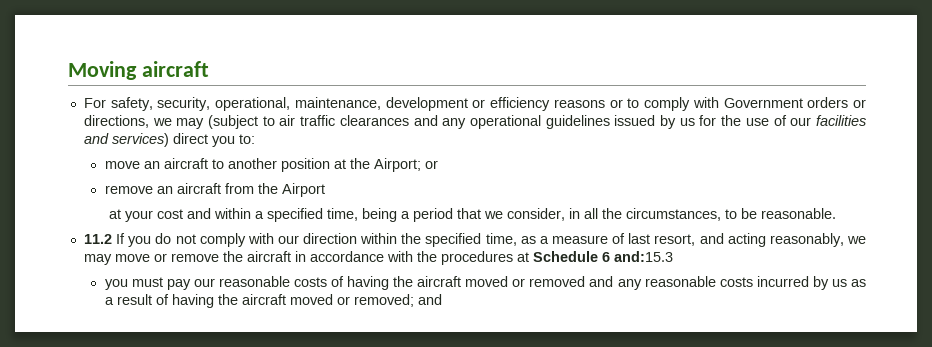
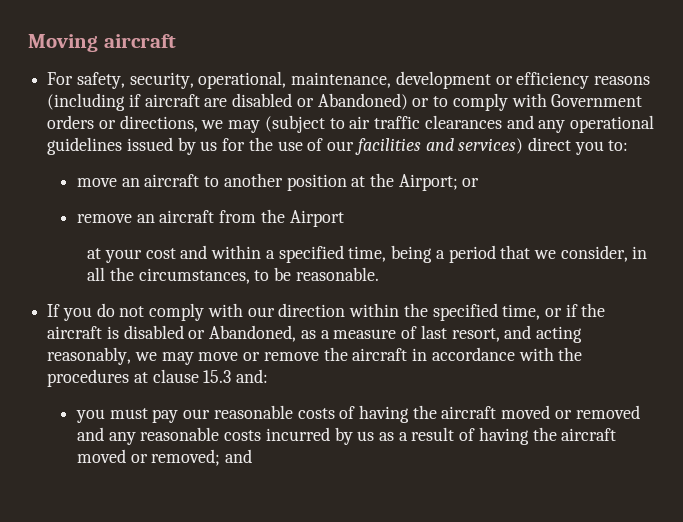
- For safety, security, operational, maintenance, development or efficiency reasons or to comply with Government orders or directions, we may (subject to air traffic clearances and any operational guidelines issued by us for the use of our facilities and services) direct you to:
+ For safety, security, operational, maintenance, development or efficiency reasons (including if aircraft are disabled or Abandoned) or to comply with Government orders or directions, we may (subject to air traffic clearances and any operational guidelines issued by us for the use of our facilities and services) direct you to:
- 11.2 If you do not comply with our direction within the specified time, as a measure of last resort, and acting reasonably, we may move or remove the aircraft in accordance with the procedures at Schedule 6 and:15.3
+ If you do not comply with our direction within the specified time, or if the aircraft is disabled or Abandoned, as a measure of last resort, and acting reasonably, we may move or remove the aircraft in accordance with the procedures at clause 15.3 and:

